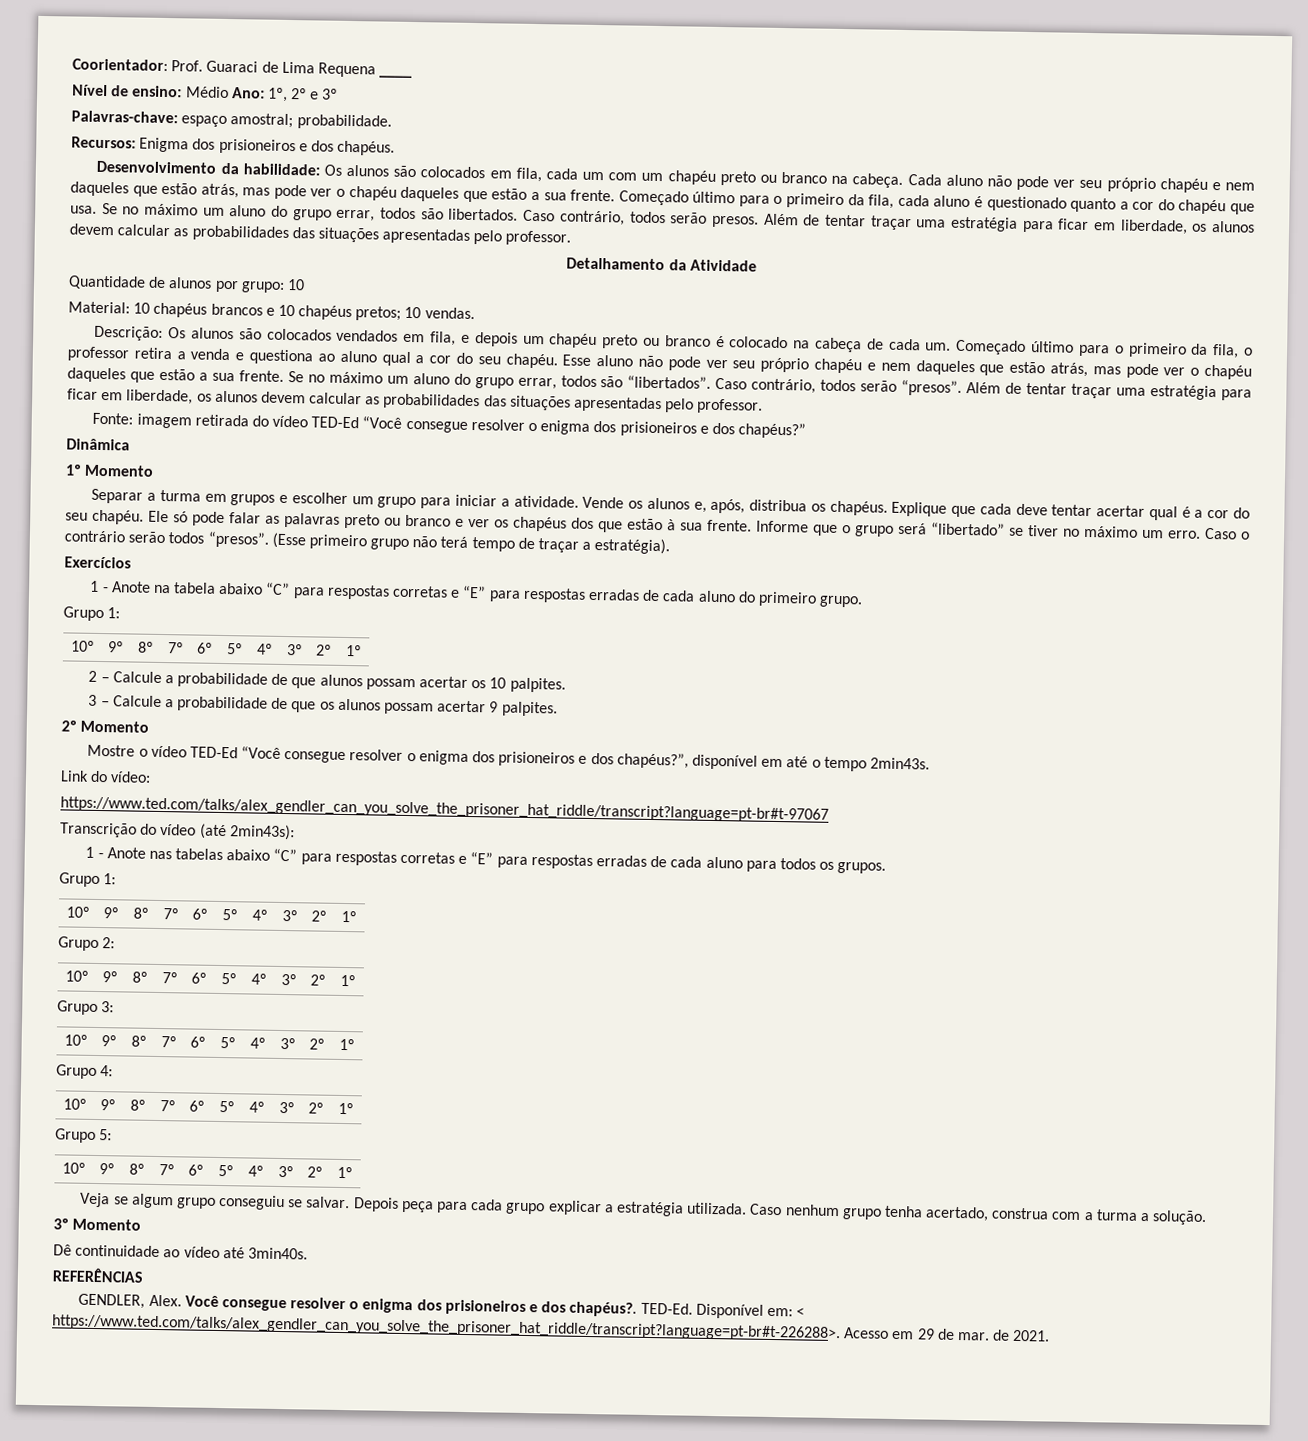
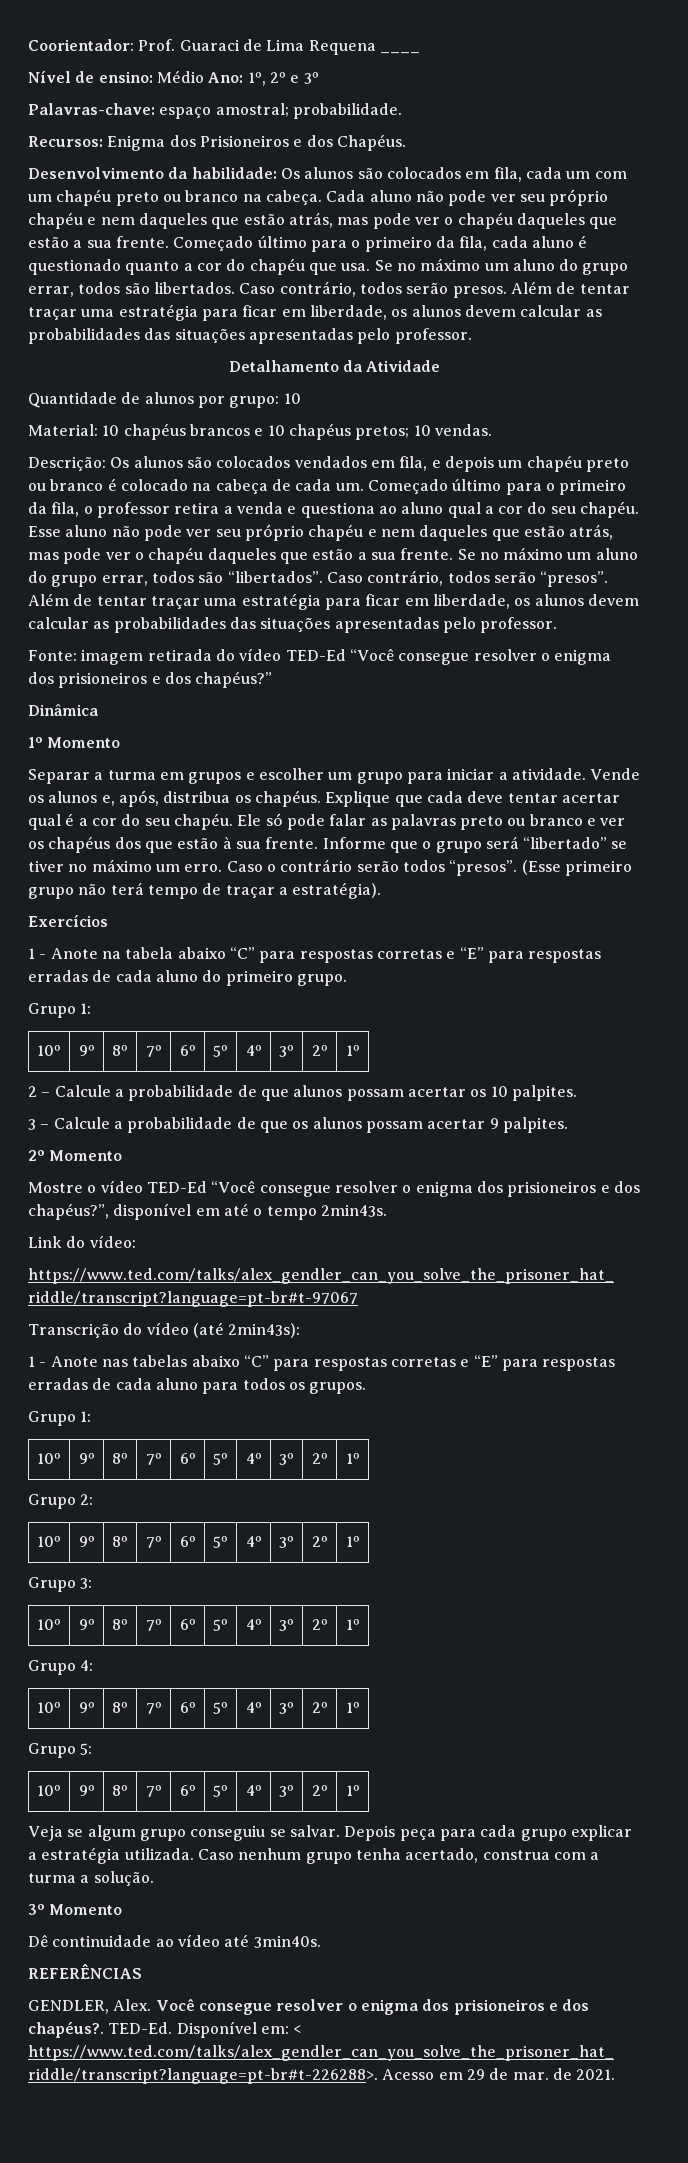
- Recursos: Enigma dos prisioneiros e dos chapéus.
+ Recursos: Enigma dos Prisioneiros e dos Chapéus.

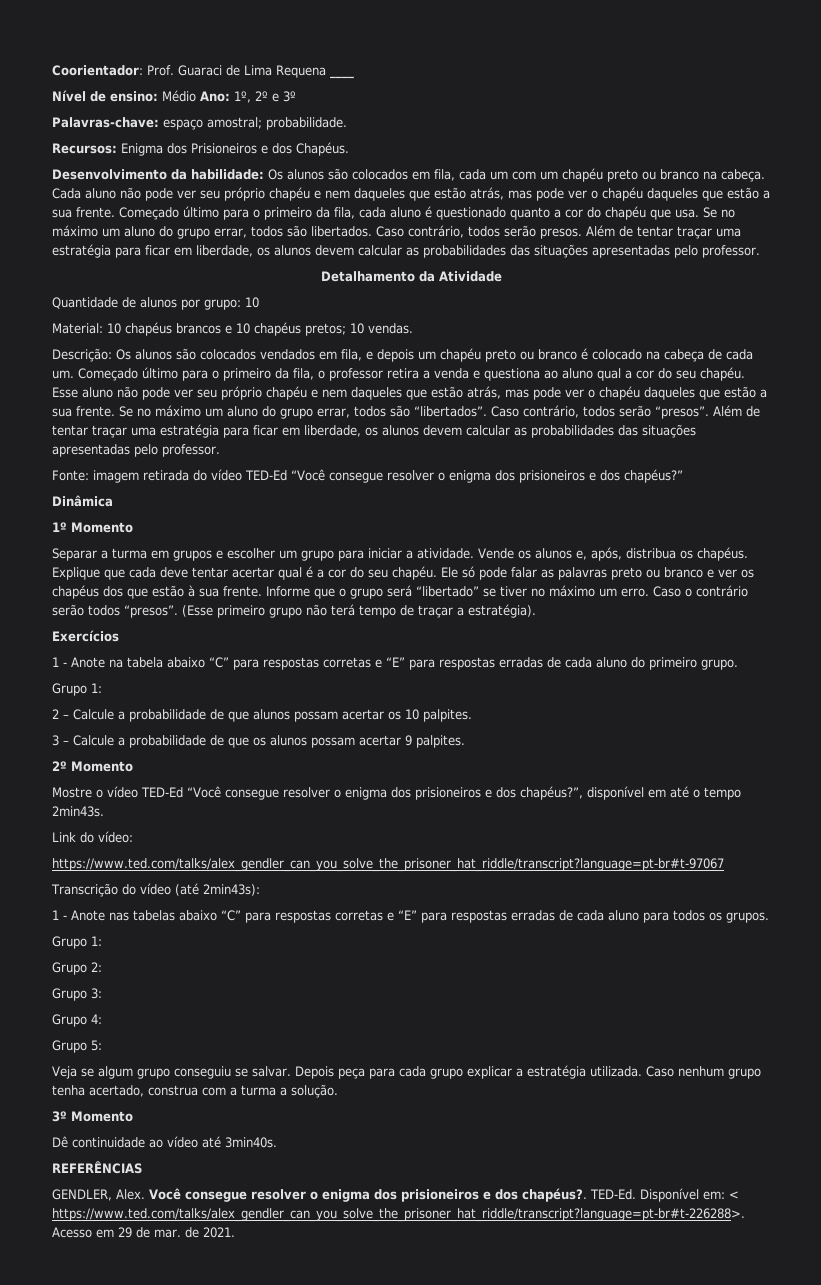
  1 - Anote na tabela abaixo “C” para respostas corretas e “E” para respostas erradas de cada aluno do primeiro grupo.
  Grupo 1:
- 10º | 9º | 8º | 7º | 6º | 5º | 4º | 3º | 2º | 1º
  1 - Anote nas tabelas abaixo “C” para respostas corretas e “E” para respostas erradas de cada aluno para todos os grupos.
  Grupo 1:
- 10º | 9º | 8º | 7º | 6º | 5º | 4º | 3º | 2º | 1º
  Grupo 2:
- 10º | 9º | 8º | 7º | 6º | 5º | 4º | 3º | 2º | 1º
  Grupo 3:
- 10º | 9º | 8º | 7º | 6º | 5º | 4º | 3º | 2º | 1º
  Grupo 4:
- 10º | 9º | 8º | 7º | 6º | 5º | 4º | 3º | 2º | 1º
  Grupo 5:
- 10º | 9º | 8º | 7º | 6º | 5º | 4º | 3º | 2º | 1º

